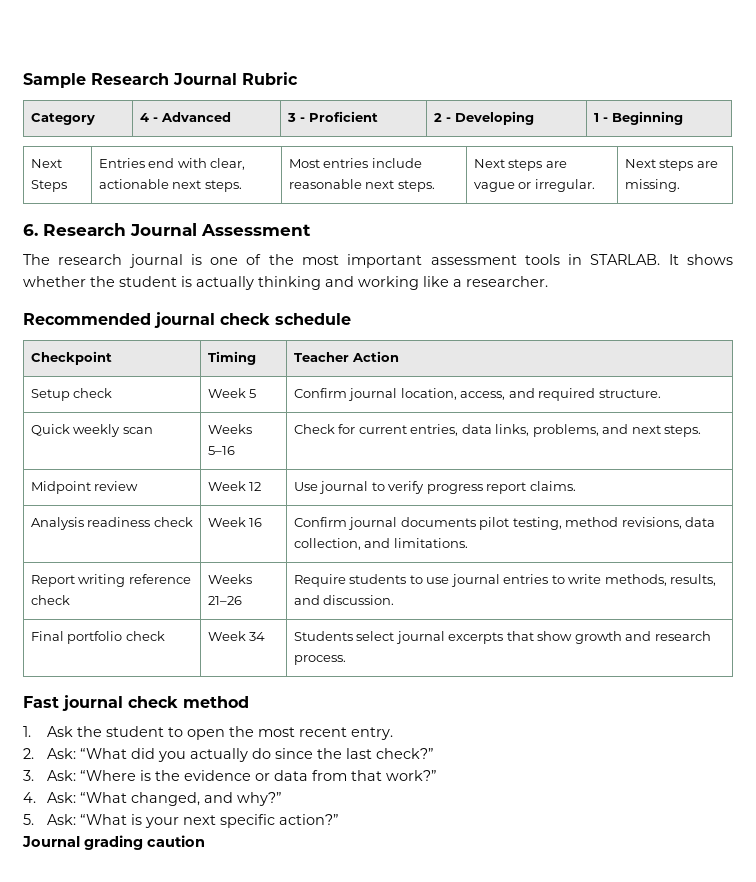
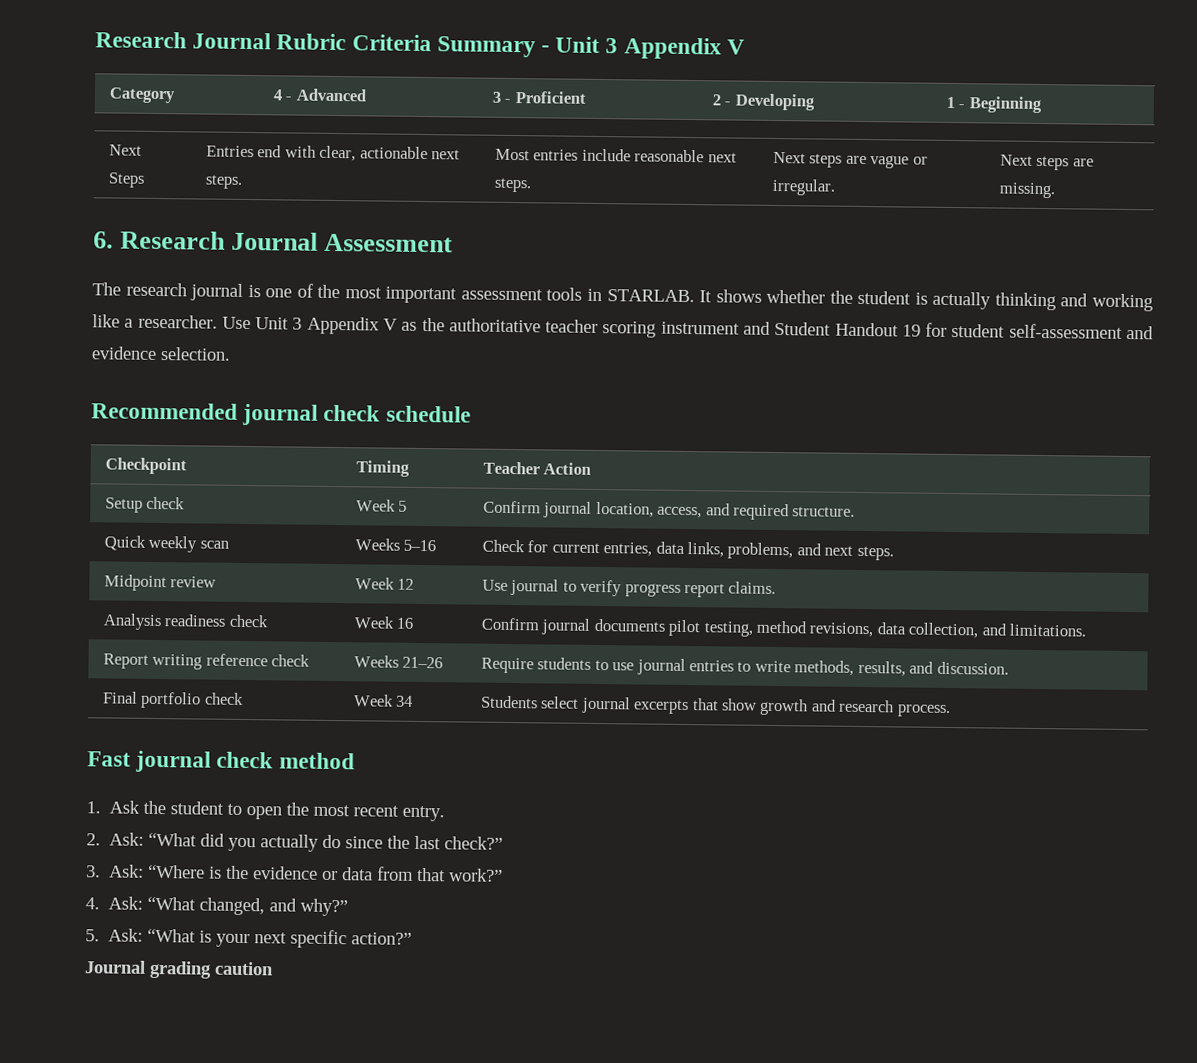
- Sample Research Journal Rubric
+ Research Journal Rubric Criteria Summary - Unit 3 Appendix V
+ Use Unit 3 Appendix V as the authoritative teacher scoring instrument and Student Handout 19 for student self-assessment and evidence selection.

